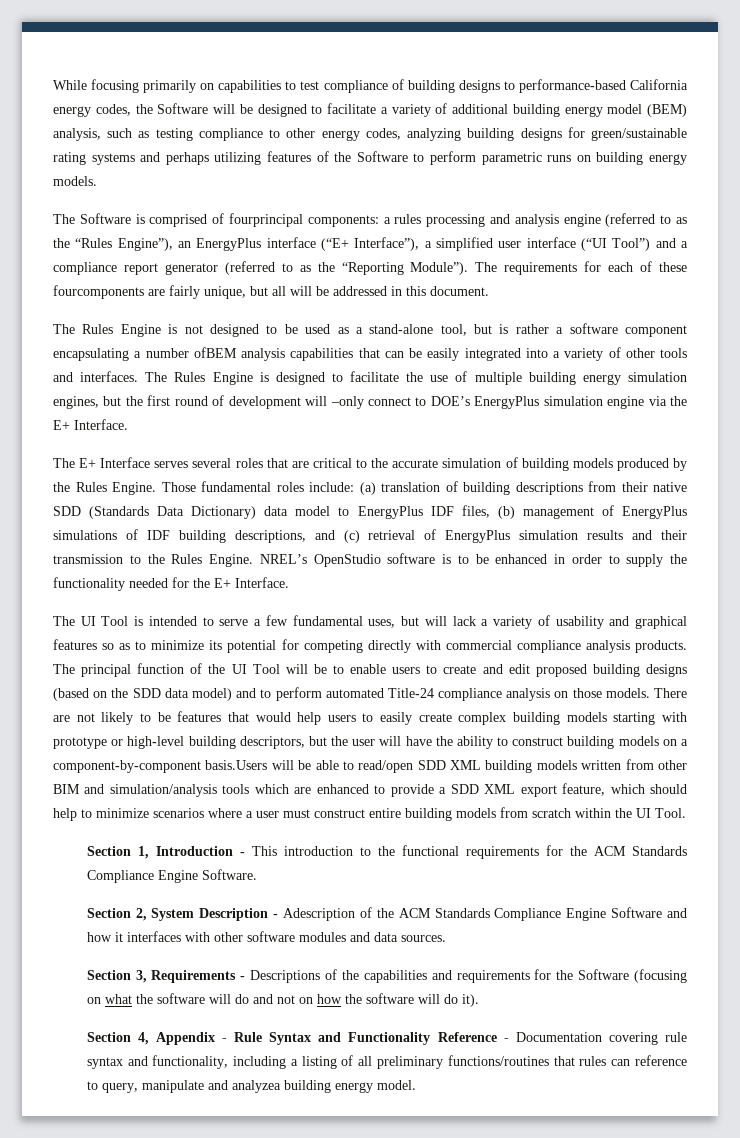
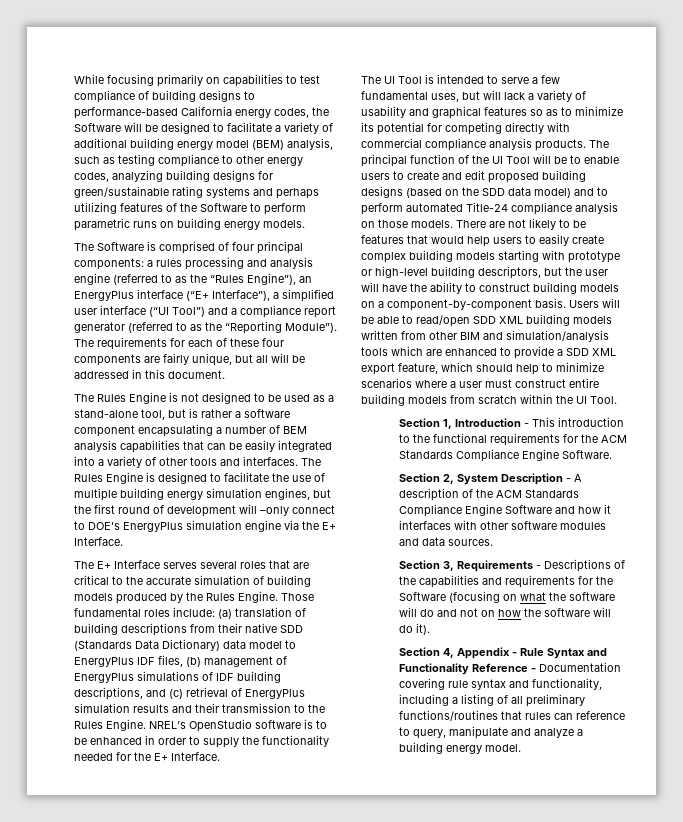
- The Software is comprised of fourprincipal components: a rules processing and analysis engine (referred to as the “Rules Engine”), an EnergyPlus interface (“E+ Interface”), a simplified user interface (“UI Tool”) and a compliance report generator (referred to as the “Reporting Module”).
+ The Software is comprised of four principal components: a rules processing and analysis engine (referred to as the “Rules Engine”), an EnergyPlus interface (“E+ Interface”), a simplified user interface (“UI Tool”) and a compliance report generator (referred to as the “Reporting Module”).
- The requirements for each of these fourcomponents are fairly unique, but all will be addressed in this document.
+ The requirements for each of these four components are fairly unique, but all will be addressed in this document.
- The Rules Engine is not designed to be used as a stand-alone tool, but is rather a software component encapsulating a number ofBEM analysis capabilities that can be easily integrated into a variety of other tools and interfaces.
+ The Rules Engine is not designed to be used as a stand-alone tool, but is rather a software component encapsulating a number of BEM analysis capabilities that can be easily integrated into a variety of other tools and interfaces.
- There are not likely to be features that would help users to easily create complex building models starting with prototype or high-level building descriptors, but the user will have the ability to construct building models on a component-by-component basis.Users will be able to read/open SDD XML building models written from other BIM and simulation/analysis tools which are enhanced to provide a SDD XML export feature, which should help to minimize scenarios where a user must construct entire building models from scratch within the UI Tool.
+ There are not likely to be features that would help users to easily create complex building models starting with prototype or high-level building descriptors, but the user will have the ability to construct building models on a component-by-component basis. Users will be able to read/open SDD XML building models written from other BIM and simulation/analysis tools which are enhanced to provide a SDD XML export feature, which should help to minimize scenarios where a user must construct entire building models from scratch within the UI Tool.
- Section 2, System Description - Adescription of the ACM Standards Compliance Engine Software and how it interfaces with other software modules and data sources.
+ Section 2, System Description - A description of the ACM Standards Compliance Engine Software and how it interfaces with other software modules and data sources.
- Section 4, Appendix - Rule Syntax and Functionality Reference - Documentation covering rule syntax and functionality, including a listing of all preliminary functions/routines that rules can reference to query, manipulate and analyzea building energy model.
+ Section 4, Appendix - Rule Syntax and Functionality Reference - Documentation covering rule syntax and functionality, including a listing of all preliminary functions/routines that rules can reference to query, manipulate and analyze a building energy model.

